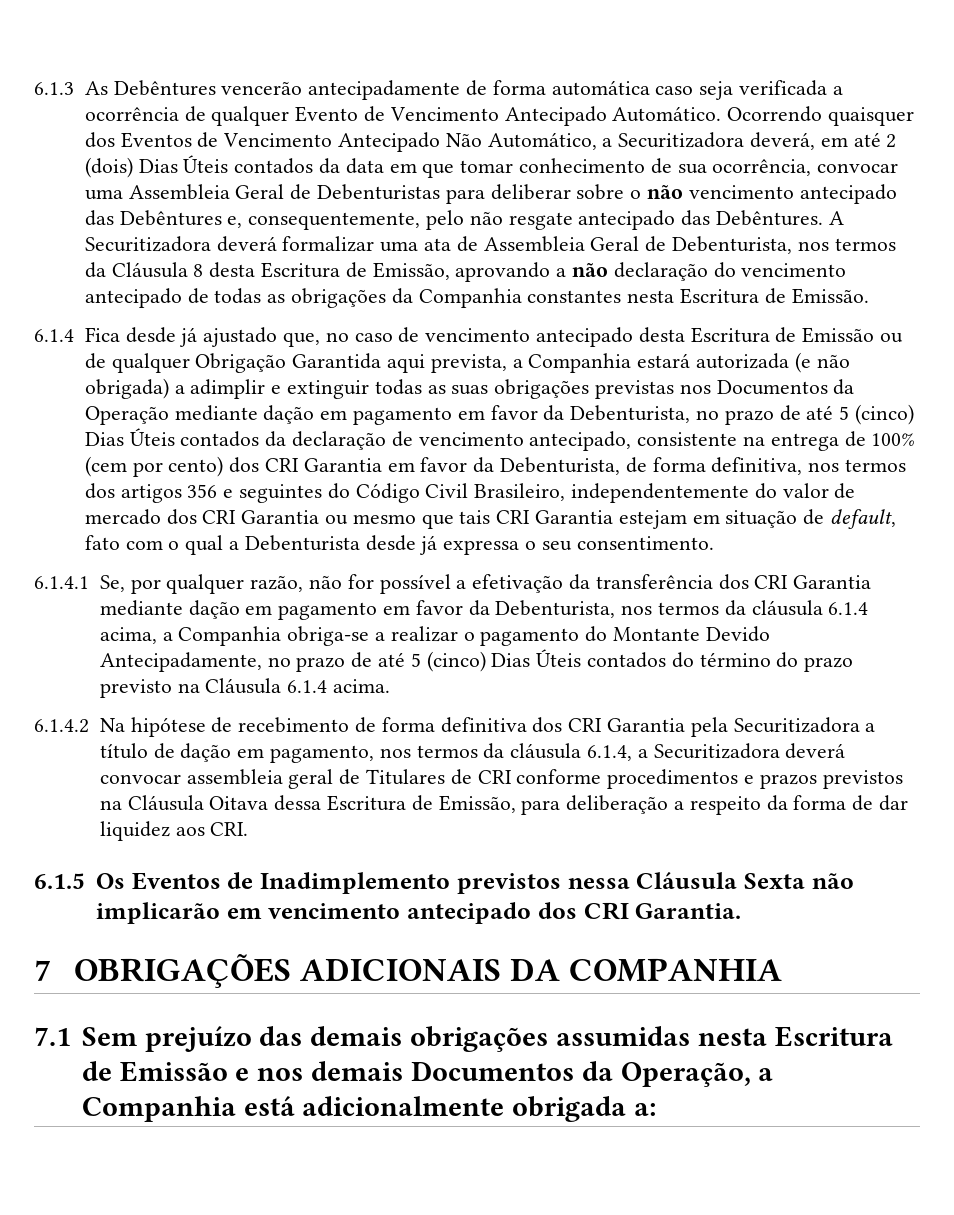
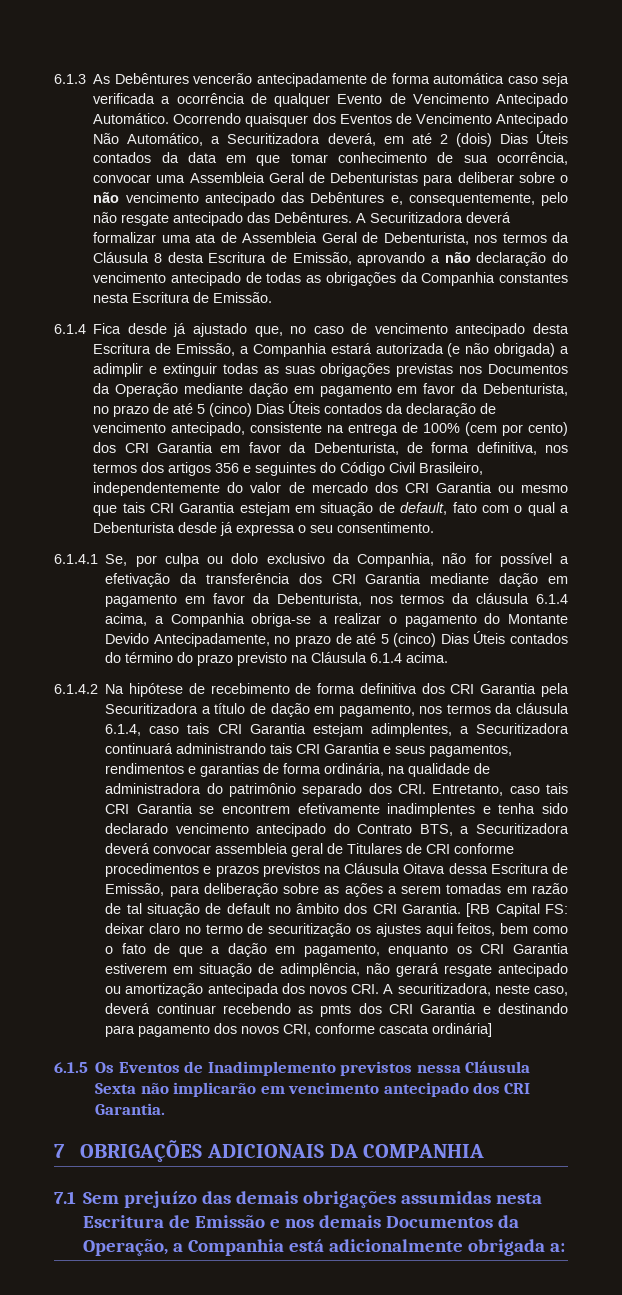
- 6.1.4 Fica desde já ajustado que, no caso de vencimento antecipado desta Escritura de Emissão ou de qualquer Obrigação Garantida aqui prevista, a Companhia estará autorizada (e não obrigada) a adimplir e extinguir todas as suas obrigações previstas nos Documentos da Operação mediante dação em pagamento em favor da Debenturista, no prazo de até 5 (cinco) Dias Úteis contados da declaração de vencimento antecipado, consistente na entrega de 100% (cem por cento) dos CRI Garantia em favor da Debenturista, de forma definitiva, nos termos dos artigos 356 e seguintes do Código Civil Brasileiro, independentemente do valor de mercado dos CRI Garantia ou mesmo que tais CRI Garantia estejam em situação de default, fato com o qual a Debenturista desde já expressa o seu consentimento.
+ 6.1.4 Fica desde já ajustado que, no caso de vencimento antecipado desta Escritura de Emissão, a Companhia estará autorizada (e não obrigada) a adimplir e extinguir todas as suas obrigações previstas nos Documentos da Operação mediante dação em pagamento em favor da Debenturista, no prazo de até 5 (cinco) Dias Úteis contados da declaração de vencimento antecipado, consistente na entrega de 100% (cem por cento) dos CRI Garantia em favor da Debenturista, de forma definitiva, nos termos dos artigos 356 e seguintes do Código Civil Brasileiro, independentemente do valor de mercado dos CRI Garantia ou mesmo que tais CRI Garantia estejam em situação de default, fato com o qual a Debenturista desde já expressa o seu consentimento.
- 6.1.4.1 Se, por qualquer razão, não for possível a efetivação da transferência dos CRI Garantia mediante dação em pagamento em favor da Debenturista, nos termos da cláusula 6.1.4 acima, a Companhia obriga-se a realizar o pagamento do Montante Devido Antecipadamente, no prazo de até 5 (cinco) Dias Úteis contados do término do prazo previsto na Cláusula 6.1.4 acima.
+ 6.1.4.1 Se, por culpa ou dolo exclusivo da Companhia, não for possível a efetivação da transferência dos CRI Garantia mediante dação em pagamento em favor da Debenturista, nos termos da cláusula 6.1.4 acima, a Companhia obriga-se a realizar o pagamento do Montante Devido Antecipadamente, no prazo de até 5 (cinco) Dias Úteis contados do término do prazo previsto na Cláusula 6.1.4 acima.
- 6.1.4.2 Na hipótese de recebimento de forma definitiva dos CRI Garantia pela Securitizadora a título de dação em pagamento, nos termos da cláusula 6.1.4, a Securitizadora deverá convocar assembleia geral de Titulares de CRI conforme procedimentos e prazos previstos na Cláusula Oitava dessa Escritura de Emissão, para deliberação a respeito da forma de dar liquidez aos CRI.
+ 6.1.4.2 Na hipótese de recebimento de forma definitiva dos CRI Garantia pela Securitizadora a título de dação em pagamento, nos termos da cláusula 6.1.4, caso tais CRI Garantia estejam adimplentes, a Securitizadora continuará administrando tais CRI Garantia e seus pagamentos, rendimentos e garantias de forma ordinária, na qualidade de administradora do patrimônio separado dos CRI. Entretanto, caso tais CRI Garantia se encontrem efetivamente inadimplentes e tenha sido declarado vencimento antecipado do Contrato BTS, a Securitizadora deverá convocar assembleia geral de Titulares de CRI conforme procedimentos e prazos previstos na Cláusula Oitava dessa Escritura de Emissão, para deliberação sobre as ações a serem tomadas em razão de tal situação de default no âmbito dos CRI Garantia. [RB Capital FS: deixar claro no termo de securitização os ajustes aqui feitos, bem como o fato de que a dação em pagamento, enquanto os CRI Garantia estiverem em situação de adimplência, não gerará resgate antecipado ou amortização antecipada dos novos CRI. A securitizadora, neste caso, deverá continuar recebendo as pmts dos CRI Garantia e destinando para pagamento dos novos CRI, conforme cascata ordinária]

